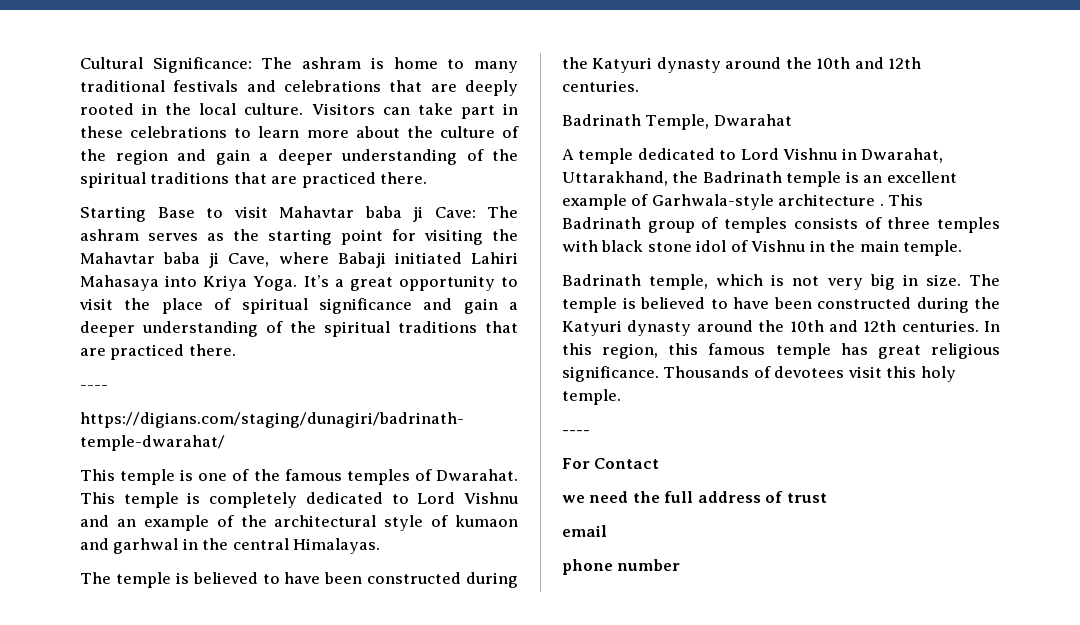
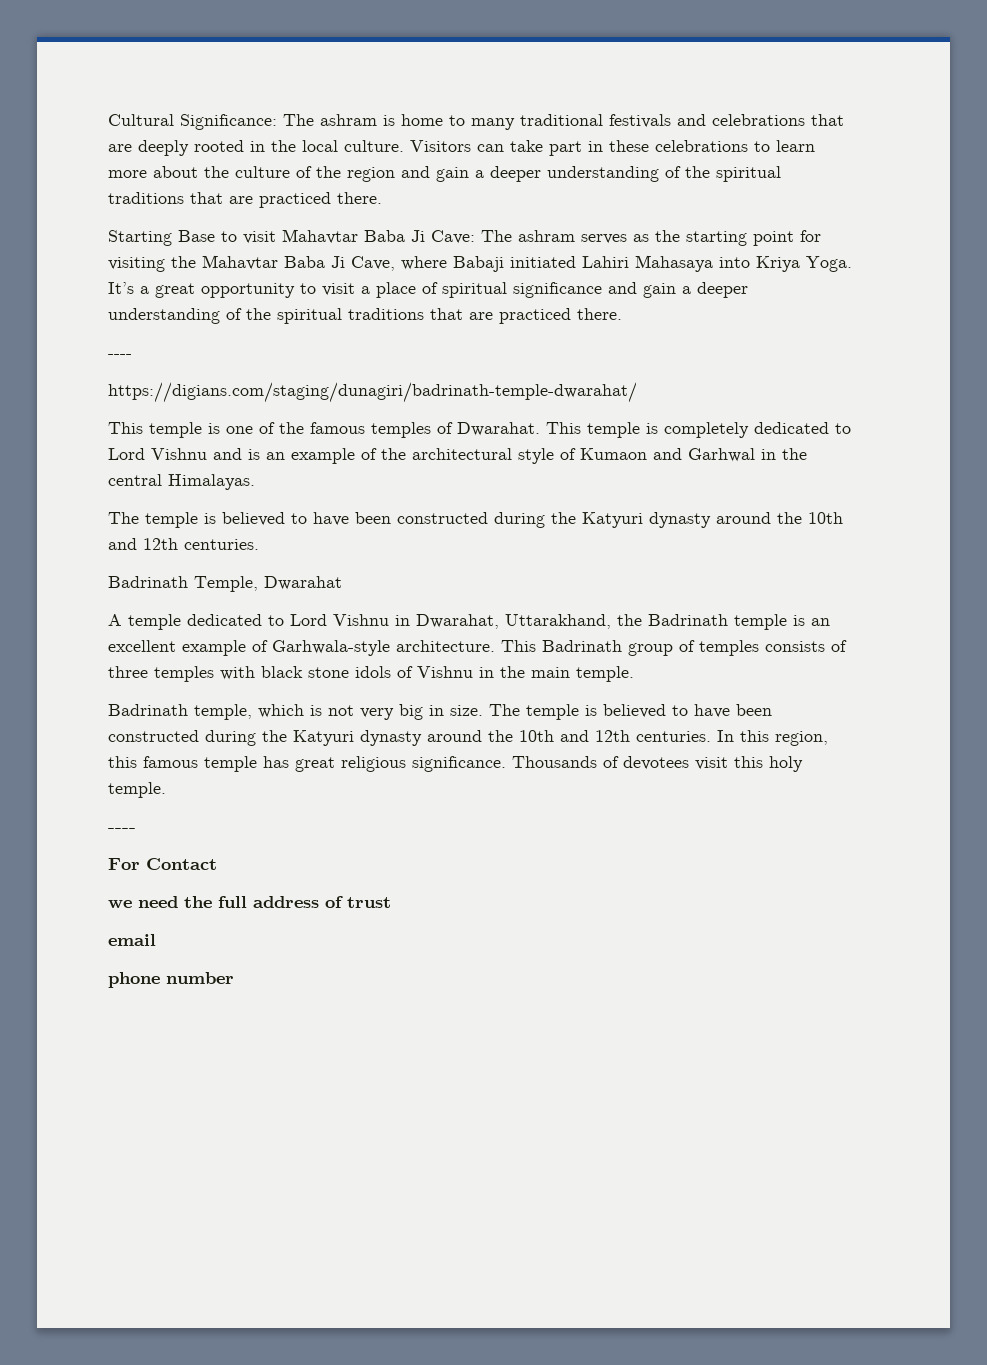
- Starting Base to visit Mahavtar baba ji Cave: The ashram serves as the starting point for visiting the Mahavtar baba ji Cave, where Babaji initiated Lahiri Mahasaya into Kriya Yoga.
+ Starting Base to visit Mahavtar Baba Ji Cave: The ashram serves as the starting point for visiting the Mahavtar Baba Ji Cave, where Babaji initiated Lahiri Mahasaya into Kriya Yoga.
- It’s a great opportunity to visit the place of spiritual significance and gain a deeper understanding of the spiritual traditions that are practiced there.
+ It’s a great opportunity to visit a place of spiritual significance and gain a deeper understanding of the spiritual traditions that are practiced there.
- This temple is completely dedicated to Lord Vishnu and an example of the architectural style of kumaon and garhwal in the central Himalayas.
+ This temple is completely dedicated to Lord Vishnu and is an example of the architectural style of Kumaon and Garhwal in the central Himalayas.
- A temple dedicated to Lord Vishnu in Dwarahat, Uttarakhand, the Badrinath temple is an excellent example of Garhwala-style architecture .
+ A temple dedicated to Lord Vishnu in Dwarahat, Uttarakhand, the Badrinath temple is an excellent example of Garhwala-style architecture.
- This Badrinath group of temples consists of three temples with black stone idol of Vishnu in the main temple.
+ This Badrinath group of temples consists of three temples with black stone idols of Vishnu in the main temple.

